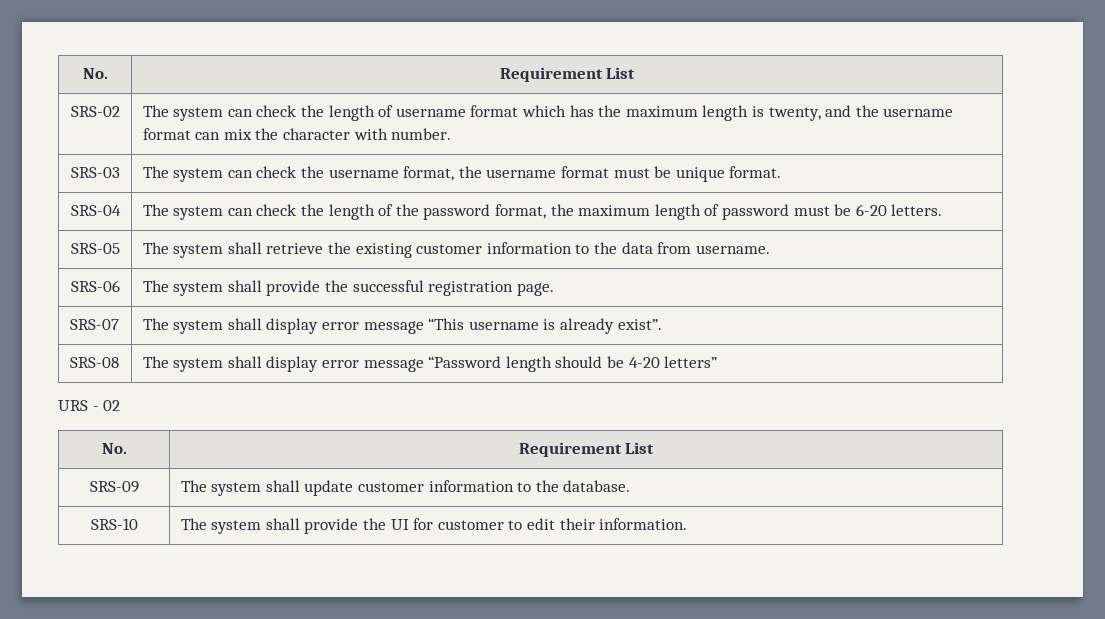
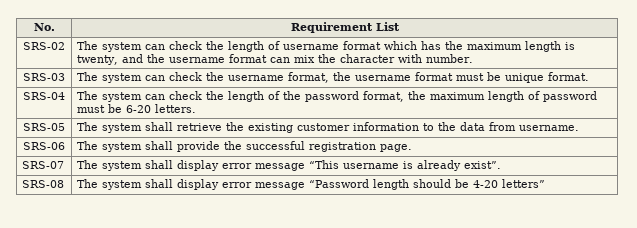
- URS - 02
- No. | Requirement List
- SRS-09 | The system shall update customer information to the database.
- SRS-10 | The system shall provide the UI for customer to edit their information.

